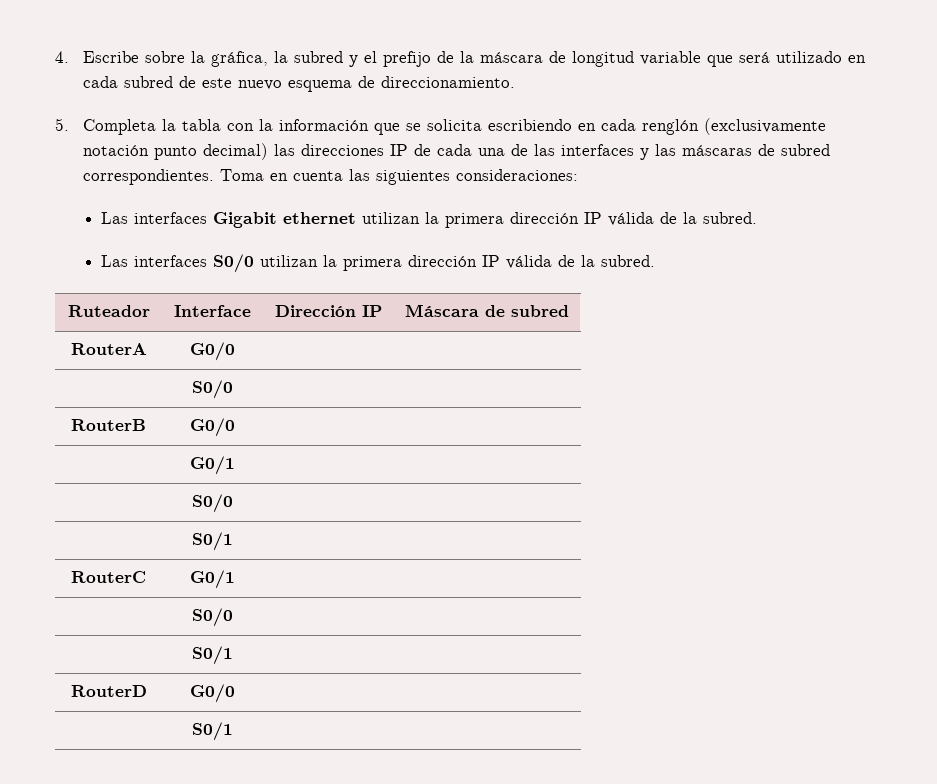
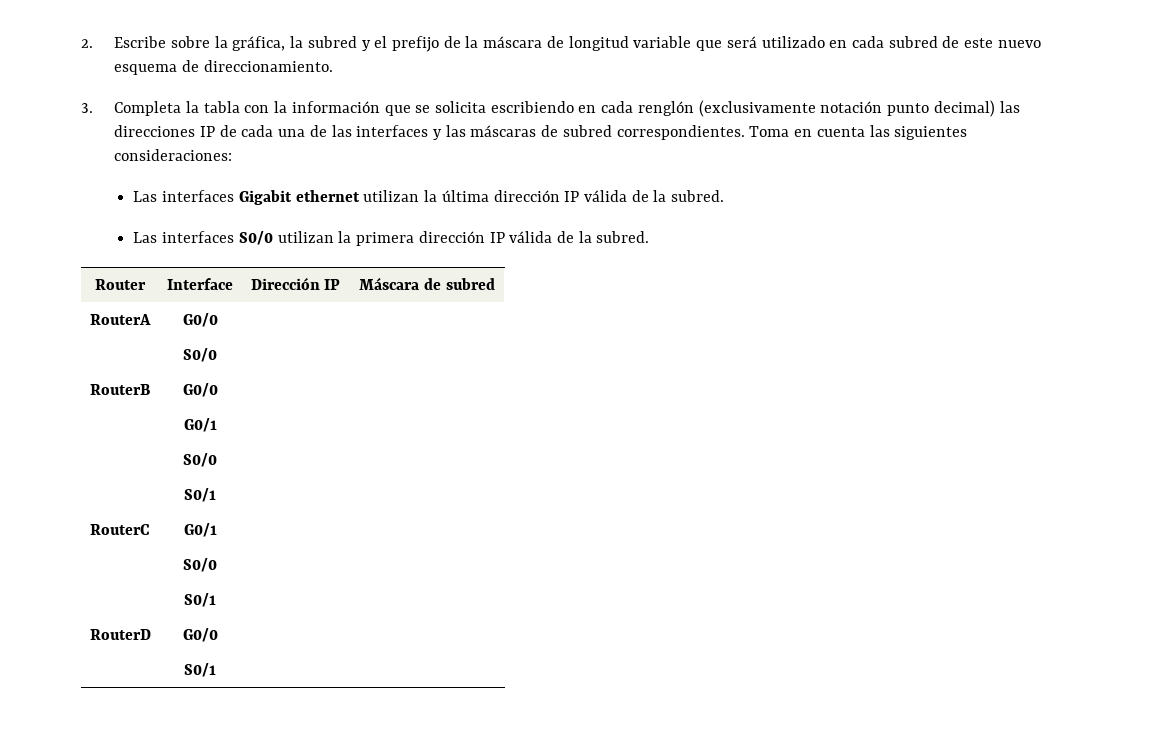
- 4. Escribe sobre la gráfica, la subred y el prefijo de la máscara de longitud variable que será utilizado en cada subred de este nuevo esquema de direccionamiento.
+ 2. Escribe sobre la gráfica, la subred y el prefijo de la máscara de longitud variable que será utilizado en cada subred de este nuevo esquema de direccionamiento.
- 5. Completa la tabla con la información que se solicita escribiendo en cada renglón (exclusivamente notación punto decimal) las direcciones IP de cada una de las interfaces y las máscaras de subred correspondientes.
+ 3. Completa la tabla con la información que se solicita escribiendo en cada renglón (exclusivamente notación punto decimal) las direcciones IP de cada una de las interfaces y las máscaras de subred correspondientes.
- Las interfaces Gigabit ethernet utilizan la primera dirección IP válida de la subred.
+ Las interfaces Gigabit ethernet utilizan la última dirección IP válida de la subred.
- Ruteador | Interface | Dirección IP | Máscara de subred
+ Router | Interface | Dirección IP | Máscara de subred

